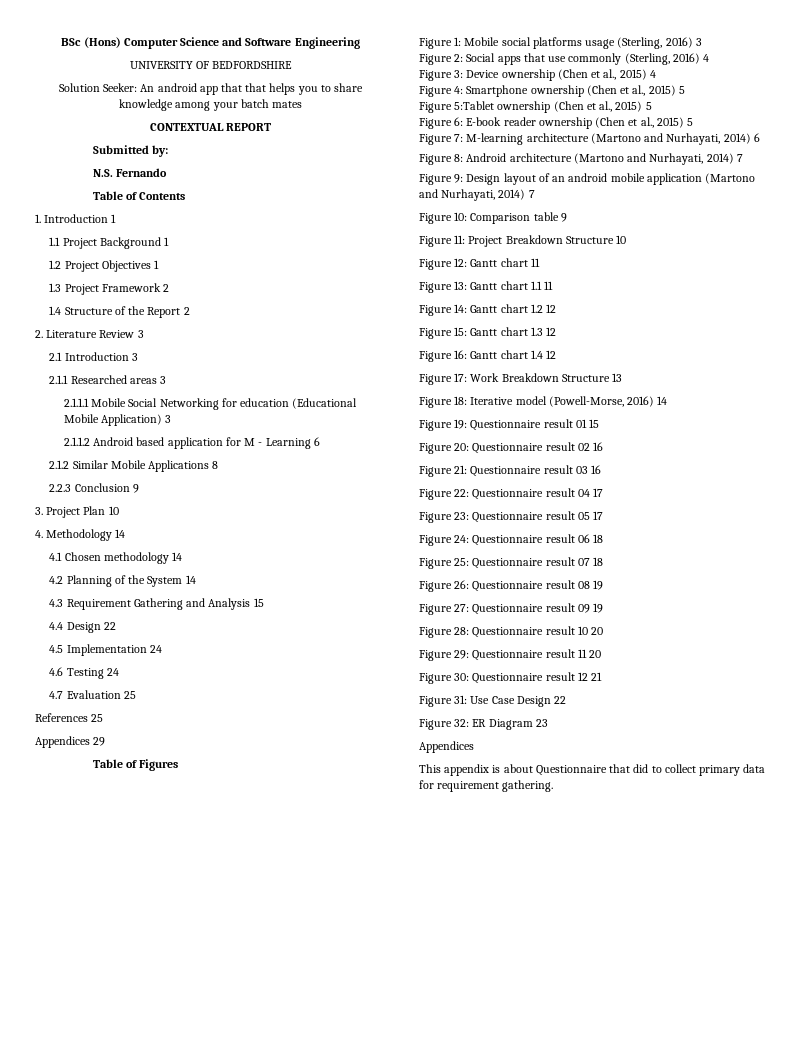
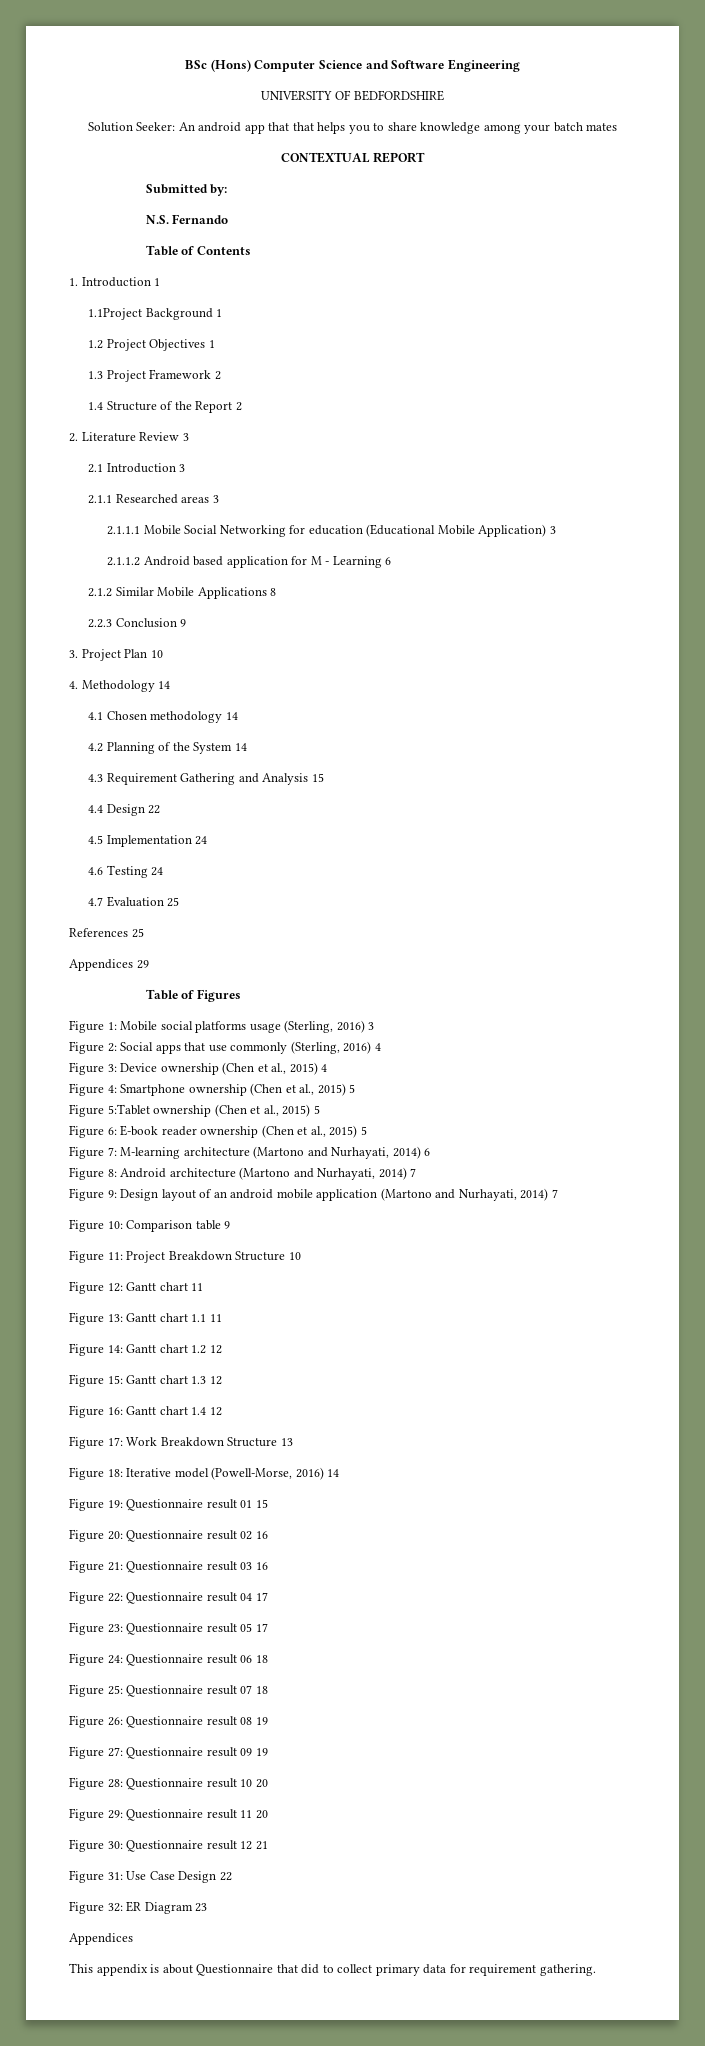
- 1.1 Project Background 1
+ 1.1Project Background 1

